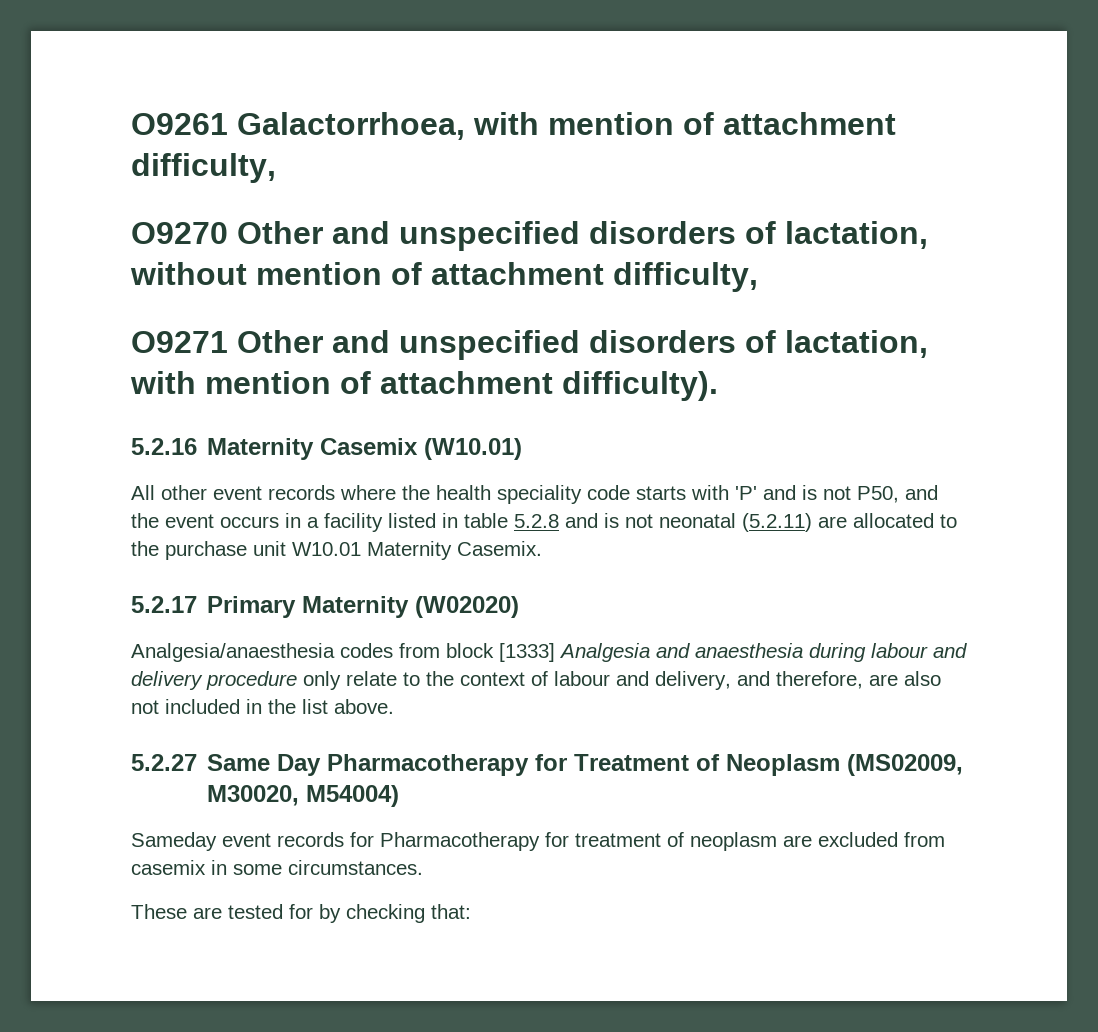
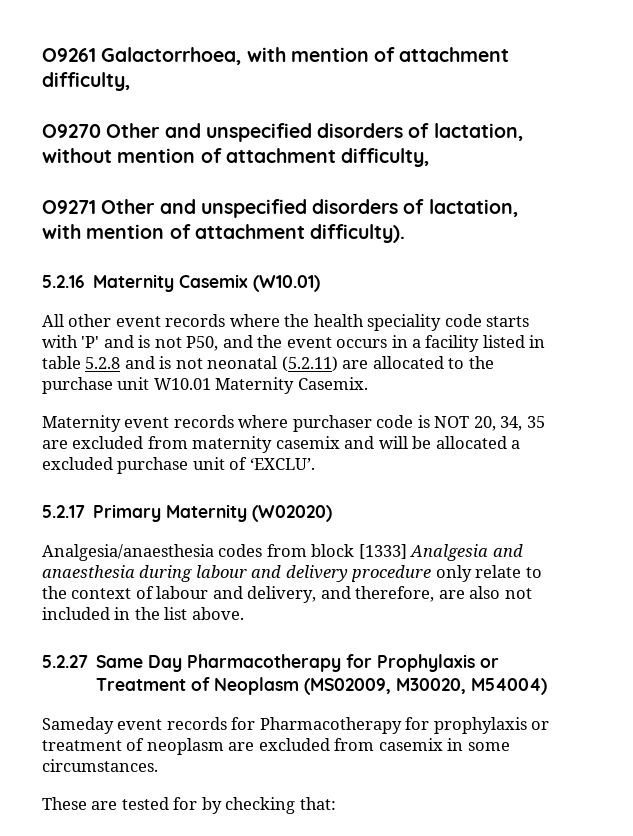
+ Maternity event records where purchaser code is NOT 20, 34, 35 are excluded from maternity casemix and will be allocated a excluded purchase unit of ‘EXCLU’.
- 5.2.27 Same Day Pharmacotherapy for Treatment of Neoplasm (MS02009, M30020, M54004)
+ 5.2.27 Same Day Pharmacotherapy for Prophylaxis or Treatment of Neoplasm (MS02009, M30020, M54004)
- Sameday event records for Pharmacotherapy for treatment of neoplasm are excluded from casemix in some circumstances.
+ Sameday event records for Pharmacotherapy for prophylaxis or treatment of neoplasm are excluded from casemix in some circumstances.

